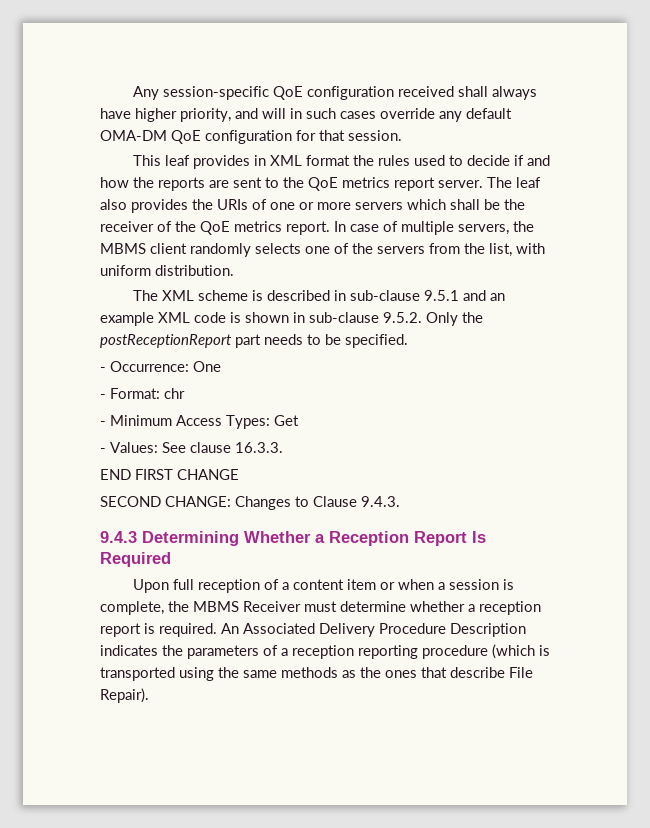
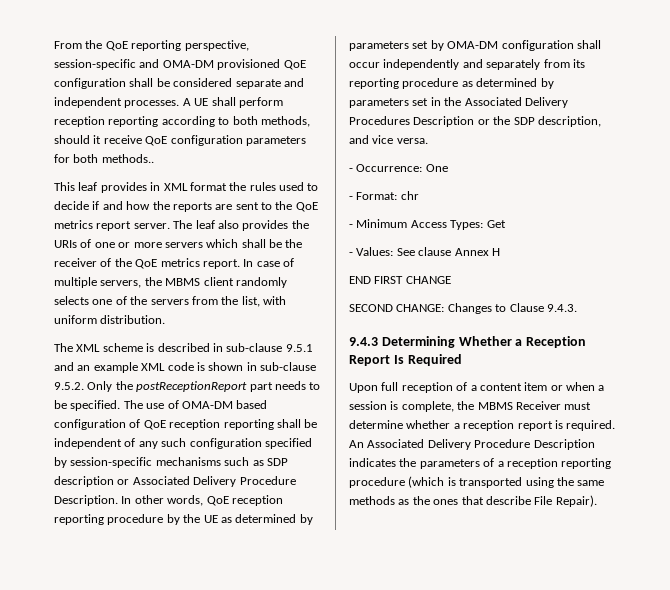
- Any session-specific QoE configuration received shall always have higher priority, and will in such cases override any default OMA-DM QoE configuration for that session.
+ From the QoE reporting perspective, session-specific and OMA-DM provisioned QoE configuration shall be considered separate and independent processes. A UE shall perform reception reporting according to both methods, should it receive QoE configuration parameters for both methods..
+ The use of OMA-DM based configuration of QoE reception reporting shall be independent of any such configuration specified by session-specific mechanisms such as SDP description or Associated Delivery Procedure Description. In other words, QoE reception reporting procedure by the UE as determined by parameters set by OMA-DM configuration shall occur independently and separately from its reporting procedure as determined by parameters set in the Associated Delivery Procedures Description or the SDP description, and vice versa.
- - Values: See clause 16.3.3.
+ - Values: See clause Annex H

